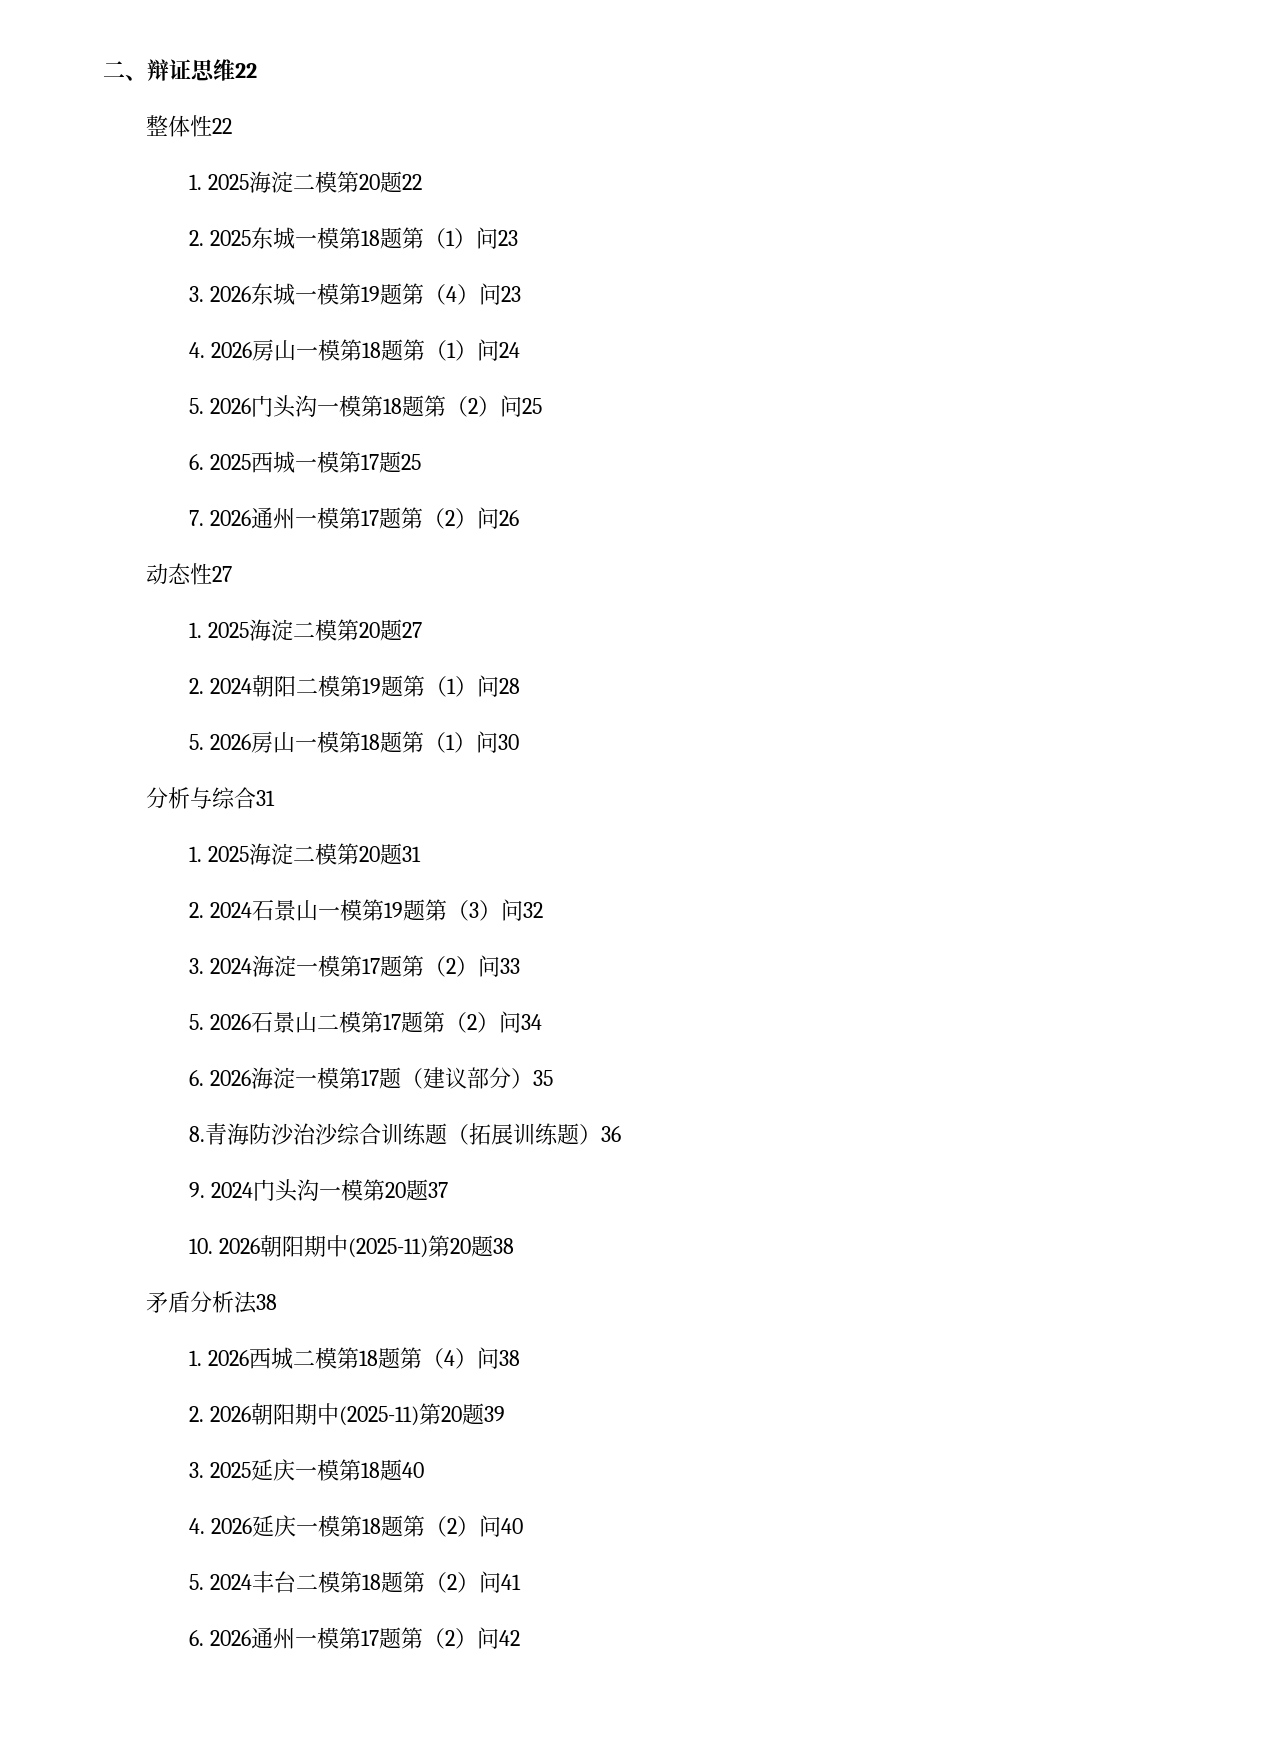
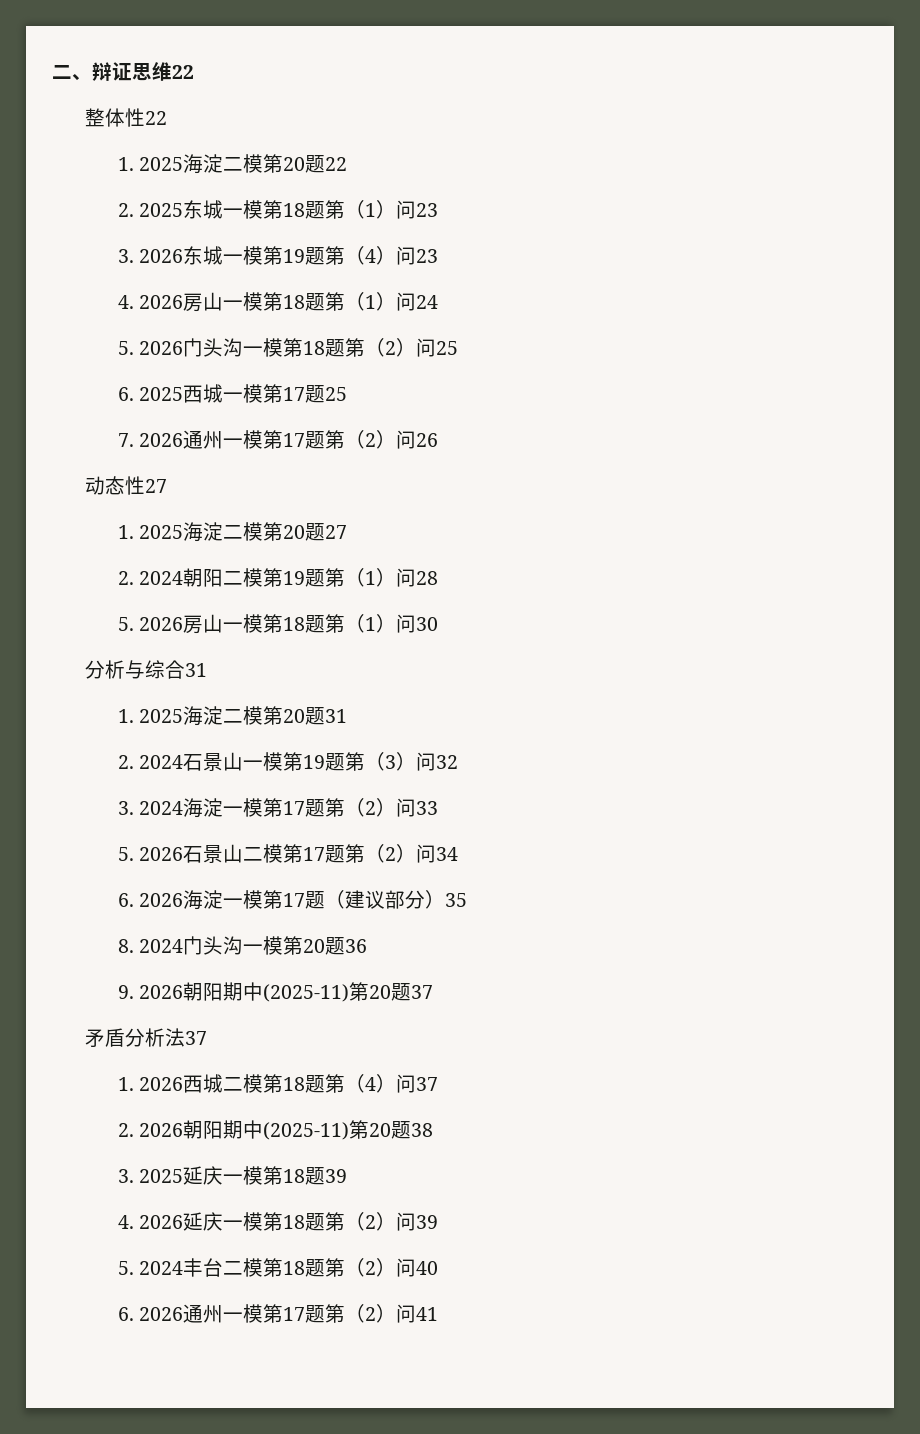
- 8.青海防沙治沙综合训练题（拓展训练题）36
- 9. 2024门头沟一模第20题37
- 10. 2026朝阳期中(2025-11)第20题38
+ 8. 2024门头沟一模第20题36
+ 9. 2026朝阳期中(2025-11)第20题37
- 矛盾分析法38
+ 矛盾分析法37
- 1. 2026西城二模第18题第（4）问38
+ 1. 2026西城二模第18题第（4）问37
- 2. 2026朝阳期中(2025-11)第20题39
+ 2. 2026朝阳期中(2025-11)第20题38
- 3. 2025延庆一模第18题40
+ 3. 2025延庆一模第18题39
- 4. 2026延庆一模第18题第（2）问40
+ 4. 2026延庆一模第18题第（2）问39
- 5. 2024丰台二模第18题第（2）问41
+ 5. 2024丰台二模第18题第（2）问40
- 6. 2026通州一模第17题第（2）问42
+ 6. 2026通州一模第17题第（2）问41

